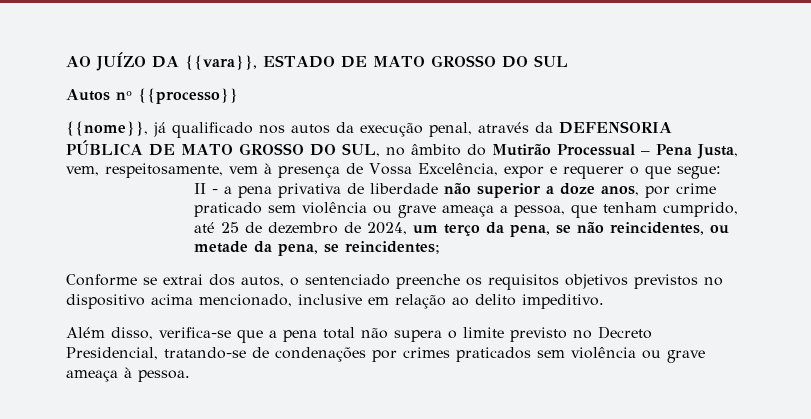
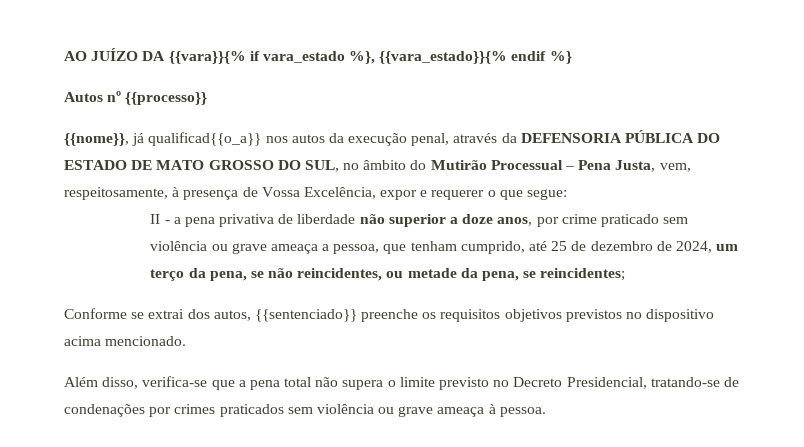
- AO JUÍZO DA {{vara}}, ESTADO DE MATO GROSSO DO SUL
+ AO JUÍZO DA {{vara}}{% if vara_estado %}, {{vara_estado}}{% endif %}
- {{nome}}, já qualificado nos autos da execução penal, através da DEFENSORIA PÚBLICA DE MATO GROSSO DO SUL, no âmbito do Mutirão Processual – Pena Justa, vem, respeitosamente, vem à presença de Vossa Excelência, expor e requerer o que segue:
+ {{nome}}, já qualificad{{o_a}} nos autos da execução penal, através da DEFENSORIA PÚBLICA DO ESTADO DE MATO GROSSO DO SUL, no âmbito do Mutirão Processual – Pena Justa, vem, respeitosamente, à presença de Vossa Excelência, expor e requerer o que segue:
- Conforme se extrai dos autos, o sentenciado preenche os requisitos objetivos previstos no dispositivo acima mencionado, inclusive em relação ao delito impeditivo.
+ Conforme se extrai dos autos, {{sentenciado}} preenche os requisitos objetivos previstos no dispositivo acima mencionado.

